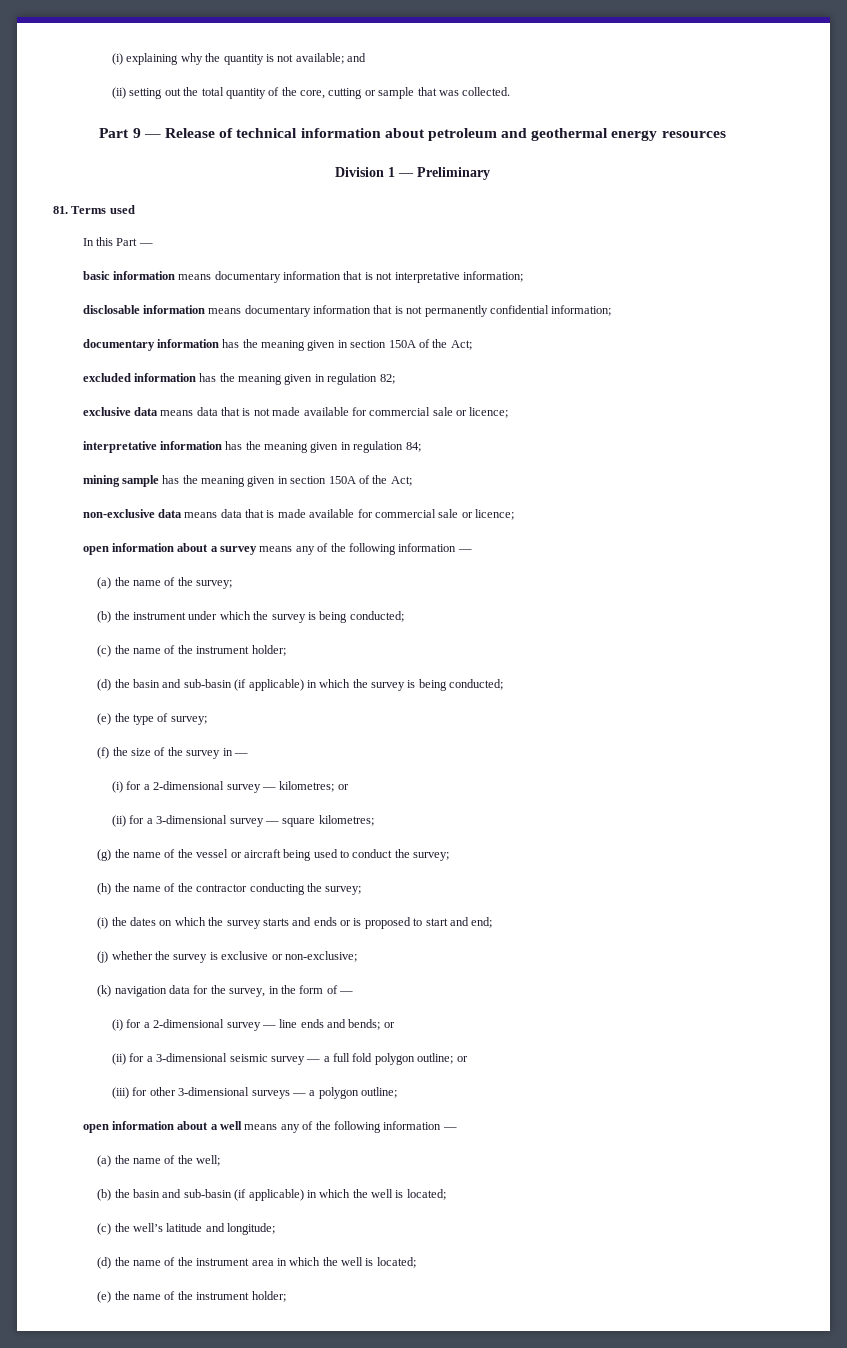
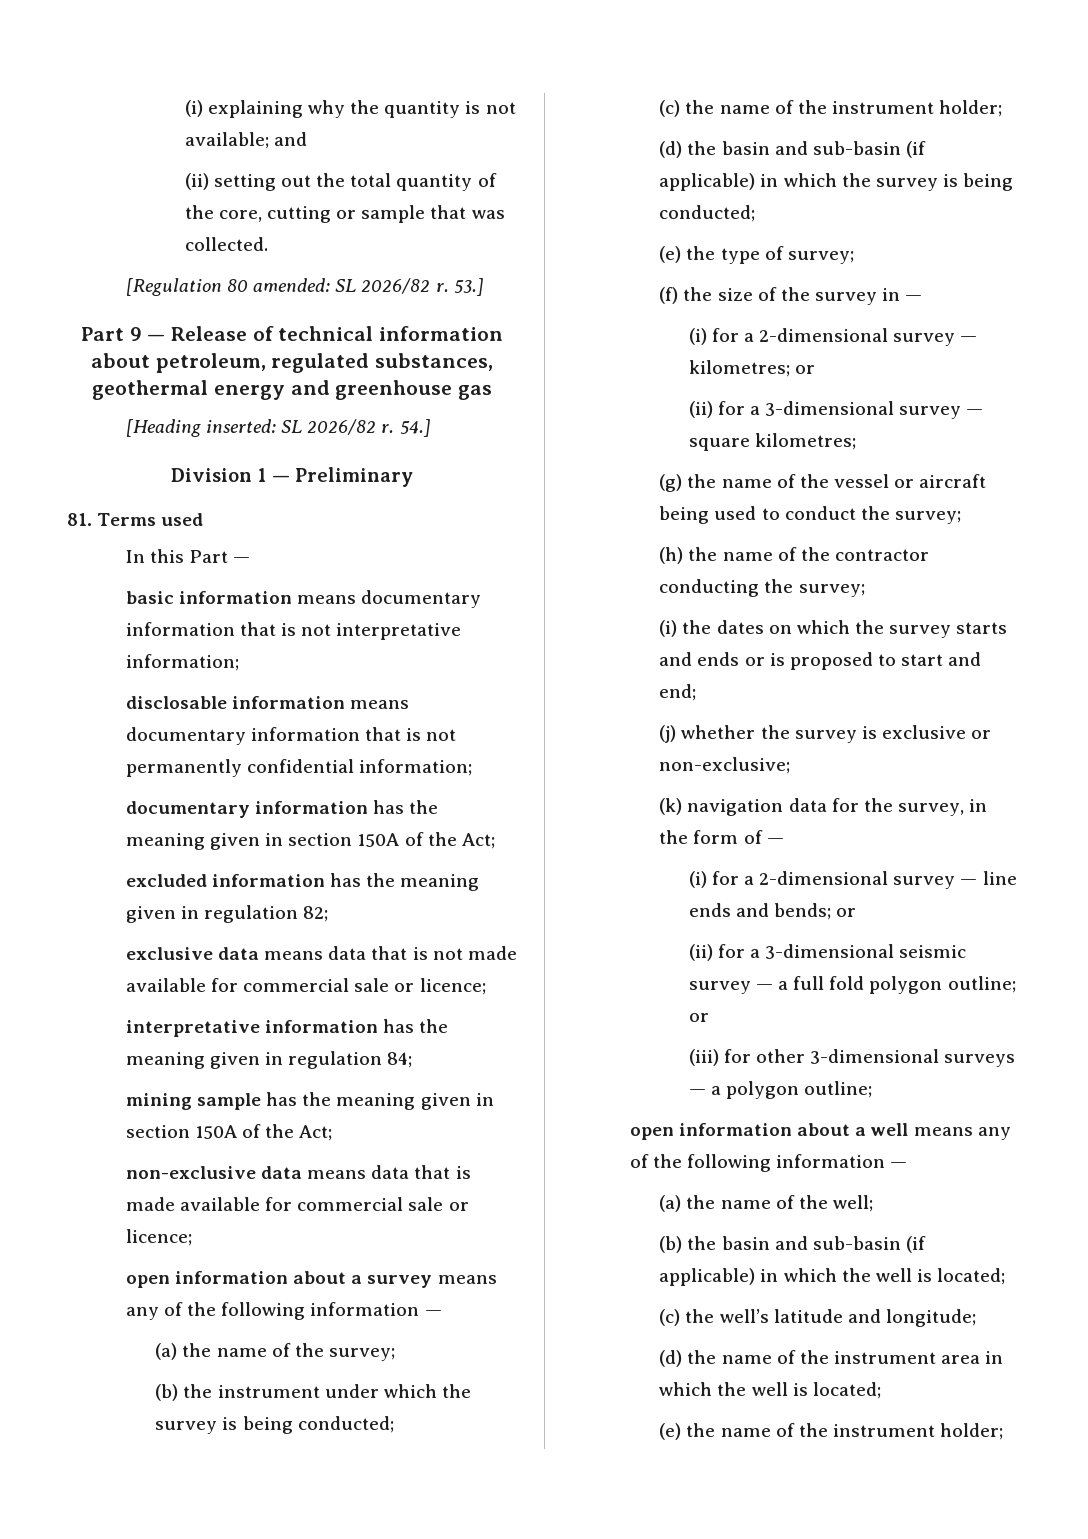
+ [Regulation 80 amended: SL 2026/82 r. 53.]
- Part 9 — Release of technical information about petroleum and geothermal energy resources
+ Part 9 — Release of technical information about petroleum, regulated substances, geothermal energy and greenhouse gas
+ [Heading inserted: SL 2026/82 r. 54.]

